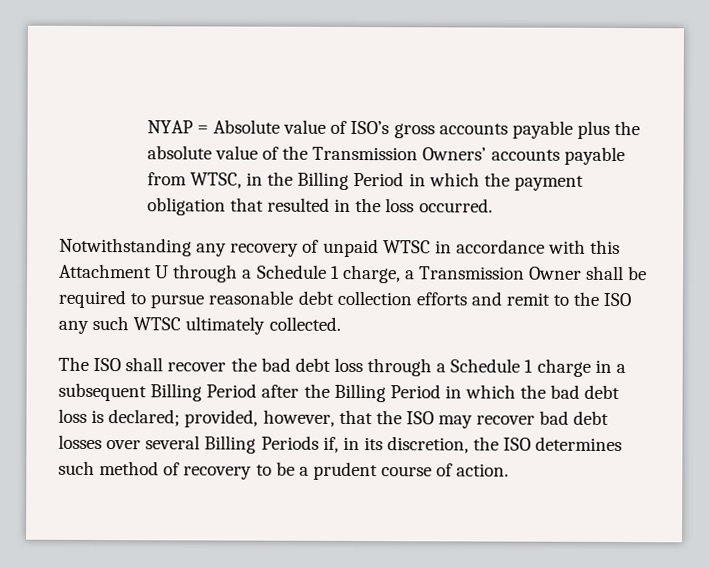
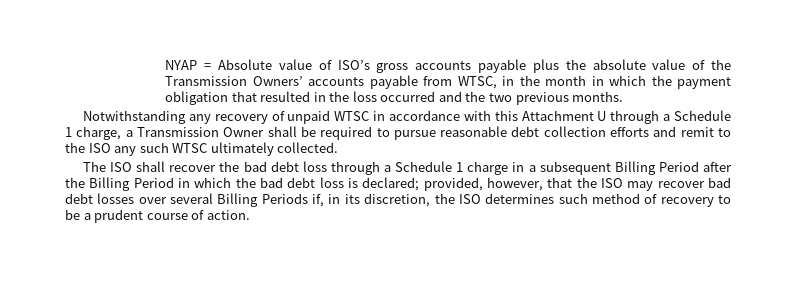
- NYAP = Absolute value of ISO’s gross accounts payable plus the absolute value of the Transmission Owners’ accounts payable from WTSC, in the Billing Period in which the payment obligation that resulted in the loss occurred.
+ NYAP = Absolute value of ISO’s gross accounts payable plus the absolute value of the Transmission Owners’ accounts payable from WTSC, in the month in which the payment obligation that resulted in the loss occurred and the two previous months.

